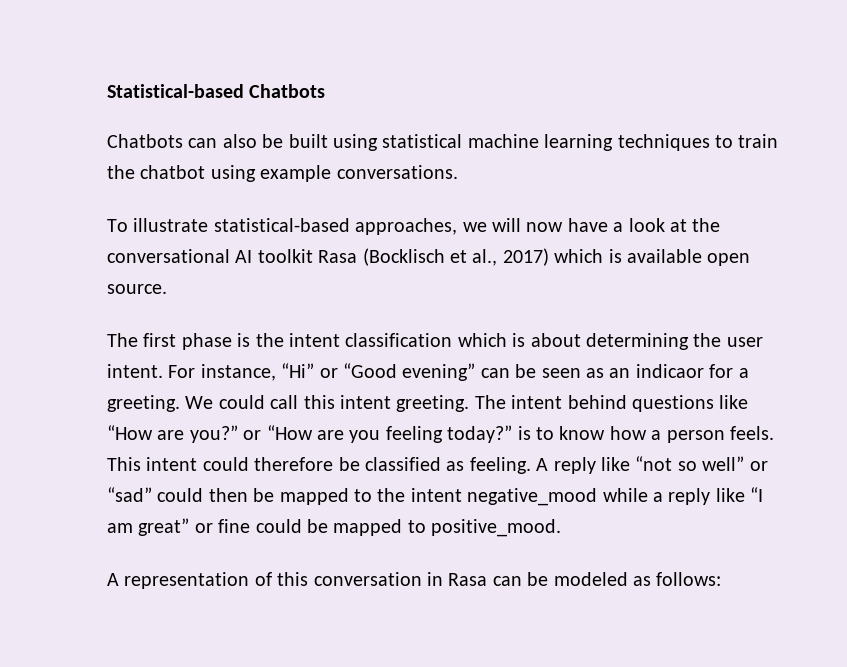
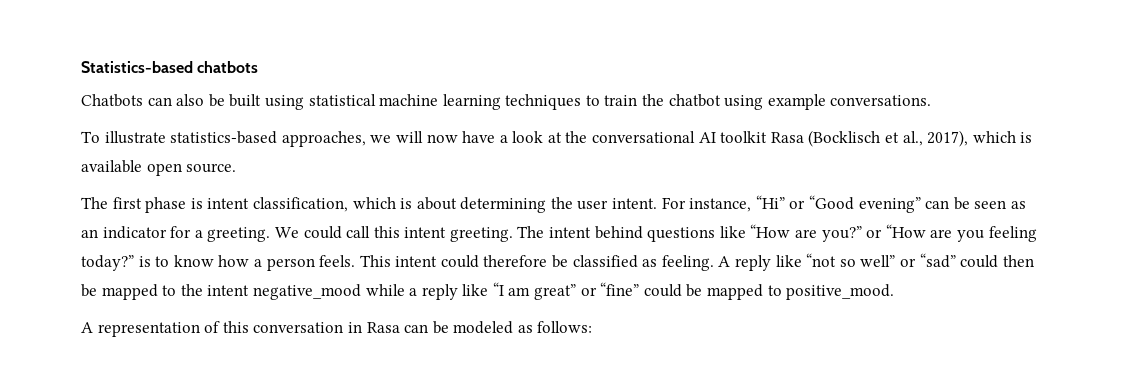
- Statistical-based Chatbots
+ Statistics-based chatbots
- To illustrate statistical-based approaches, we will now have a look at the conversational AI toolkit Rasa (Bocklisch et al., 2017) which is available open source.
+ To illustrate statistics-based approaches, we will now have a look at the conversational AI toolkit Rasa (Bocklisch et al., 2017), which is available open source.
- The first phase is the intent classification which is about determining the user intent.
+ The first phase is intent classification, which is about determining the user intent.
- For instance, “Hi” or “Good evening” can be seen as an indicaor for a greeting.
+ For instance, “Hi” or “Good evening” can be seen as an indicator for a greeting.
- A reply like “not so well” or “sad” could then be mapped to the intent negative_mood while a reply like “I am great” or fine could be mapped to positive_mood.
+ A reply like “not so well” or “sad” could then be mapped to the intent negative_mood while a reply like “I am great” or “fine” could be mapped to positive_mood.

